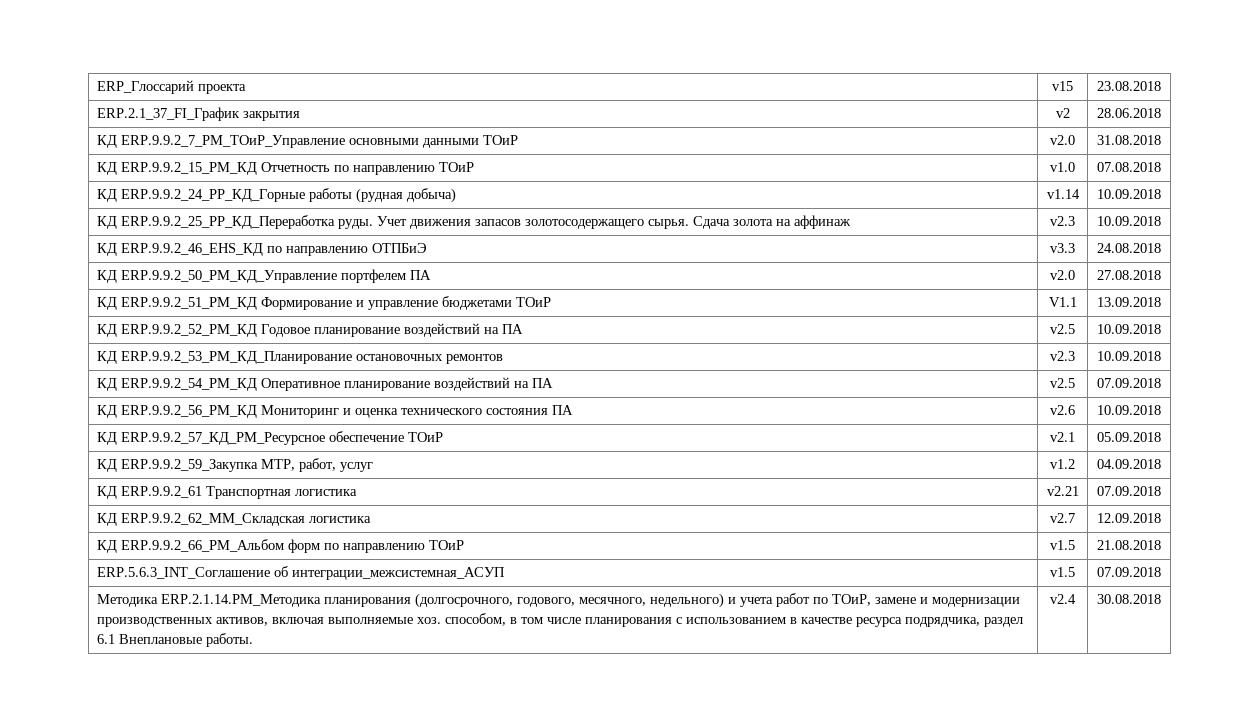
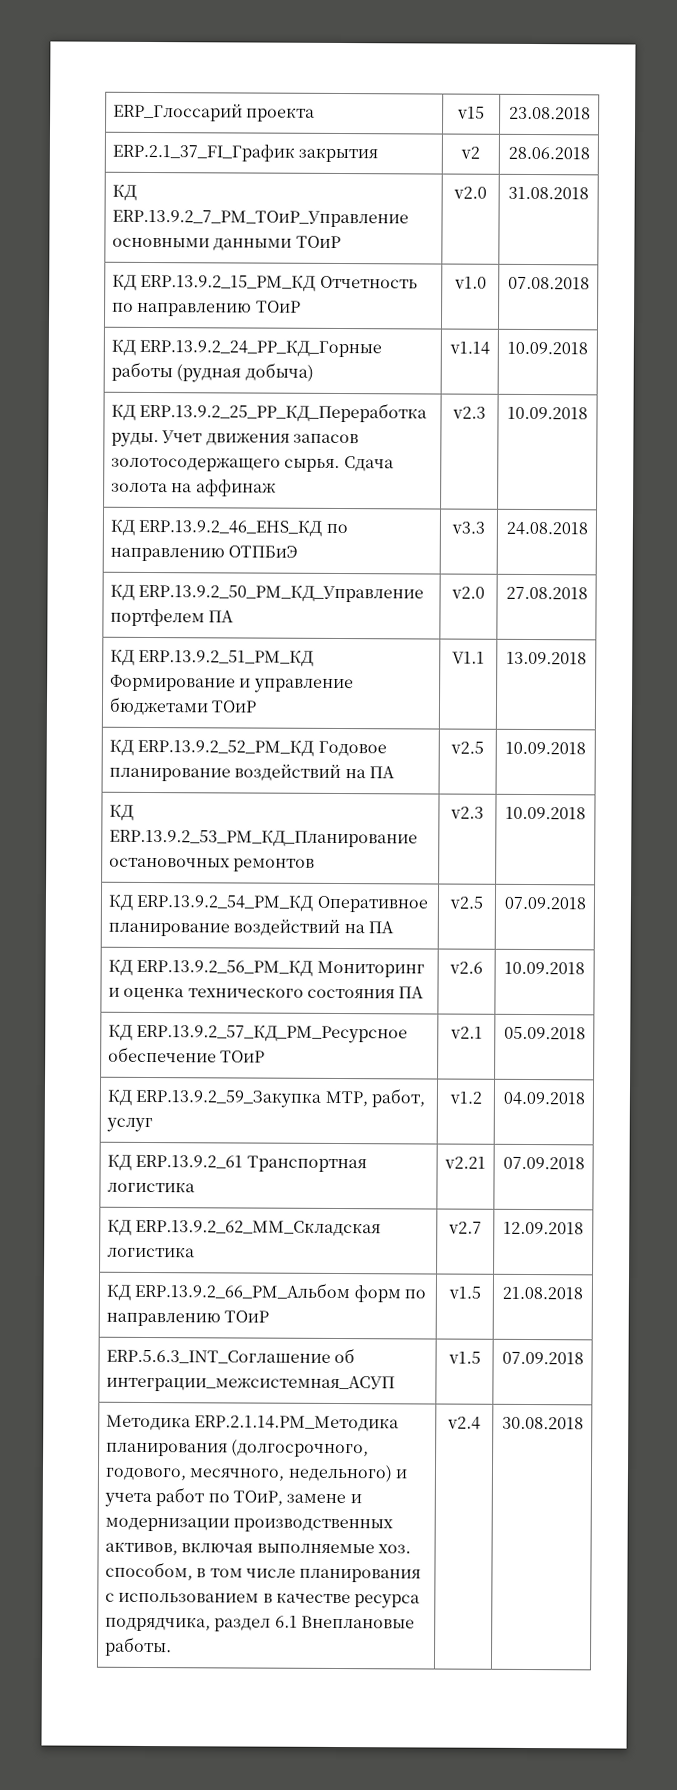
- КД ERP.9.9.2_7_PM_ТОиР_Управление основными данными ТОиР | v2.0 | 31.08.2018
+ КД ERP.13.9.2_7_PM_ТОиР_Управление основными данными ТОиР | v2.0 | 31.08.2018
- КД ERP.9.9.2_15_PM_КД Отчетность по направлению ТОиР | v1.0 | 07.08.2018
+ КД ERP.13.9.2_15_PM_КД Отчетность по направлению ТОиР | v1.0 | 07.08.2018
- КД ERP.9.9.2_24_PP_КД_Горные работы (рудная добыча) | v1.14 | 10.09.2018
+ КД ERP.13.9.2_24_PP_КД_Горные работы (рудная добыча) | v1.14 | 10.09.2018
- КД ERP.9.9.2_25_PP_КД_Переработка руды. Учет движения запасов золотосодержащего сырья. Сдача золота на аффинаж | v2.3 | 10.09.2018
+ КД ERP.13.9.2_25_PP_КД_Переработка руды. Учет движения запасов золотосодержащего сырья. Сдача золота на аффинаж | v2.3 | 10.09.2018
- КД ERP.9.9.2_46_EHS_КД по направлению ОТПБиЭ | v3.3 | 24.08.2018
+ КД ERP.13.9.2_46_EHS_КД по направлению ОТПБиЭ | v3.3 | 24.08.2018
- КД ERP.9.9.2_50_PM_КД_Управление портфелем ПА | v2.0 | 27.08.2018
+ КД ERP.13.9.2_50_PM_КД_Управление портфелем ПА | v2.0 | 27.08.2018
- КД ERP.9.9.2_51_PM_КД Формирование и управление бюджетами ТОиР | V1.1 | 13.09.2018
+ КД ERP.13.9.2_51_PM_КД Формирование и управление бюджетами ТОиР | V1.1 | 13.09.2018
- КД ERP.9.9.2_52_PM_КД Годовое планирование воздействий на ПА | v2.5 | 10.09.2018
+ КД ERP.13.9.2_52_PM_КД Годовое планирование воздействий на ПА | v2.5 | 10.09.2018
- КД ERP.9.9.2_53_PM_КД_Планирование остановочных ремонтов | v2.3 | 10.09.2018
+ КД ERP.13.9.2_53_PM_КД_Планирование остановочных ремонтов | v2.3 | 10.09.2018
- КД ERP.9.9.2_54_PM_КД Оперативное планирование воздействий на ПА | v2.5 | 07.09.2018
+ КД ERP.13.9.2_54_PM_КД Оперативное планирование воздействий на ПА | v2.5 | 07.09.2018
- КД ERP.9.9.2_56_PM_КД Мониторинг и оценка технического состояния ПА | v2.6 | 10.09.2018
+ КД ERP.13.9.2_56_PM_КД Мониторинг и оценка технического состояния ПА | v2.6 | 10.09.2018
- КД ERP.9.9.2_57_КД_PM_Ресурсное обеспечение ТОиР | v2.1 | 05.09.2018
+ КД ERP.13.9.2_57_КД_PM_Ресурсное обеспечение ТОиР | v2.1 | 05.09.2018
- КД ERP.9.9.2_59_Закупка МТР, работ, услуг | v1.2 | 04.09.2018
+ КД ERP.13.9.2_59_Закупка МТР, работ, услуг | v1.2 | 04.09.2018
- КД ERP.9.9.2_61 Транспортная логистика | v2.21 | 07.09.2018
+ КД ERP.13.9.2_61 Транспортная логистика | v2.21 | 07.09.2018
- КД ERP.9.9.2_62_ММ_Складская логистика | v2.7 | 12.09.2018
+ КД ERP.13.9.2_62_ММ_Складская логистика | v2.7 | 12.09.2018
- КД ERP.9.9.2_66_PM_Альбом форм по направлению ТОиР | v1.5 | 21.08.2018
+ КД ERP.13.9.2_66_PM_Альбом форм по направлению ТОиР | v1.5 | 21.08.2018

